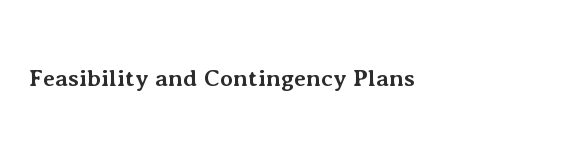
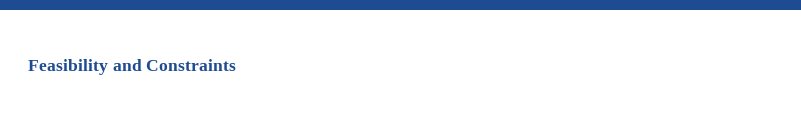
- Feasibility and Contingency Plans
+ Feasibility and Constraints

